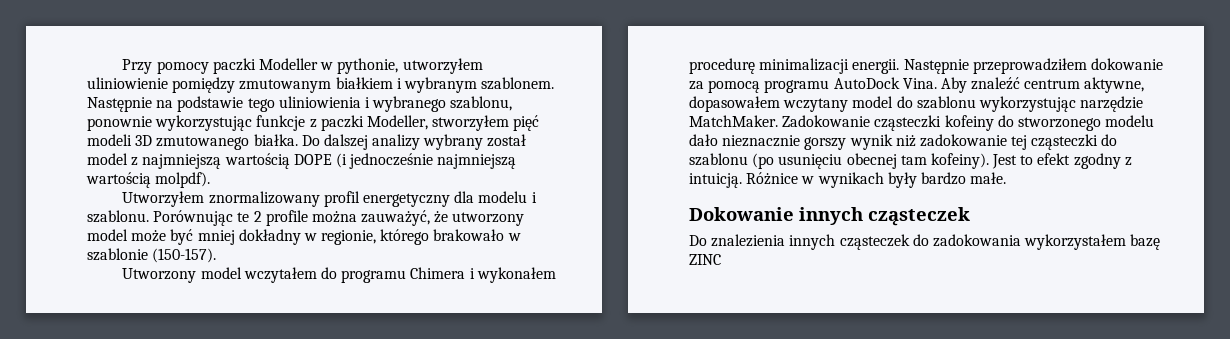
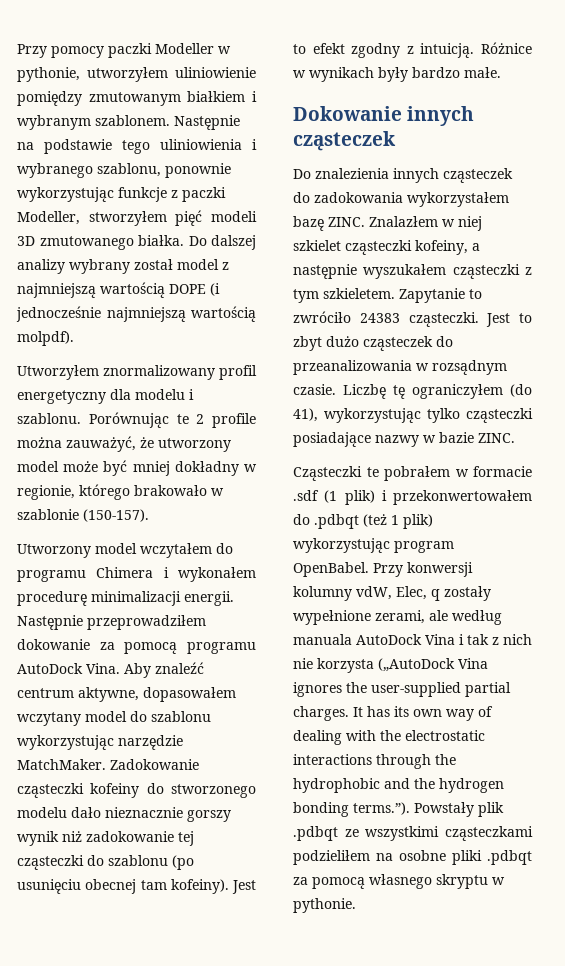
- Do znalezienia innych cząsteczek do zadokowania wykorzystałem bazę ZINC
+ Do znalezienia innych cząsteczek do zadokowania wykorzystałem bazę ZINC. Znalazłem w niej szkielet cząsteczki kofeiny, a następnie wyszukałem cząsteczki z tym szkieletem. Zapytanie to zwróciło 24383 cząsteczki. Jest to zbyt dużo cząsteczek do przeanalizowania w rozsądnym czasie. Liczbę tę ograniczyłem (do 41), wykorzystując tylko cząsteczki posiadające nazwy w bazie ZINC.
+ Cząsteczki te pobrałem w formacie .sdf (1 plik) i przekonwertowałem do .pdbqt (też 1 plik) wykorzystując program OpenBabel. Przy konwersji kolumny vdW, Elec, q zostały wypełnione zerami, ale według manuala AutoDock Vina i tak z nich nie korzysta („AutoDock Vina ignores the user-supplied partial charges. It has its own way of dealing with the electrostatic interactions through the hydrophobic and the hydrogen bonding terms.”). Powstały plik .pdbqt ze wszystkimi cząsteczkami podzieliłem na osobne pliki .pdbqt za pomocą własnego skryptu w pythonie.

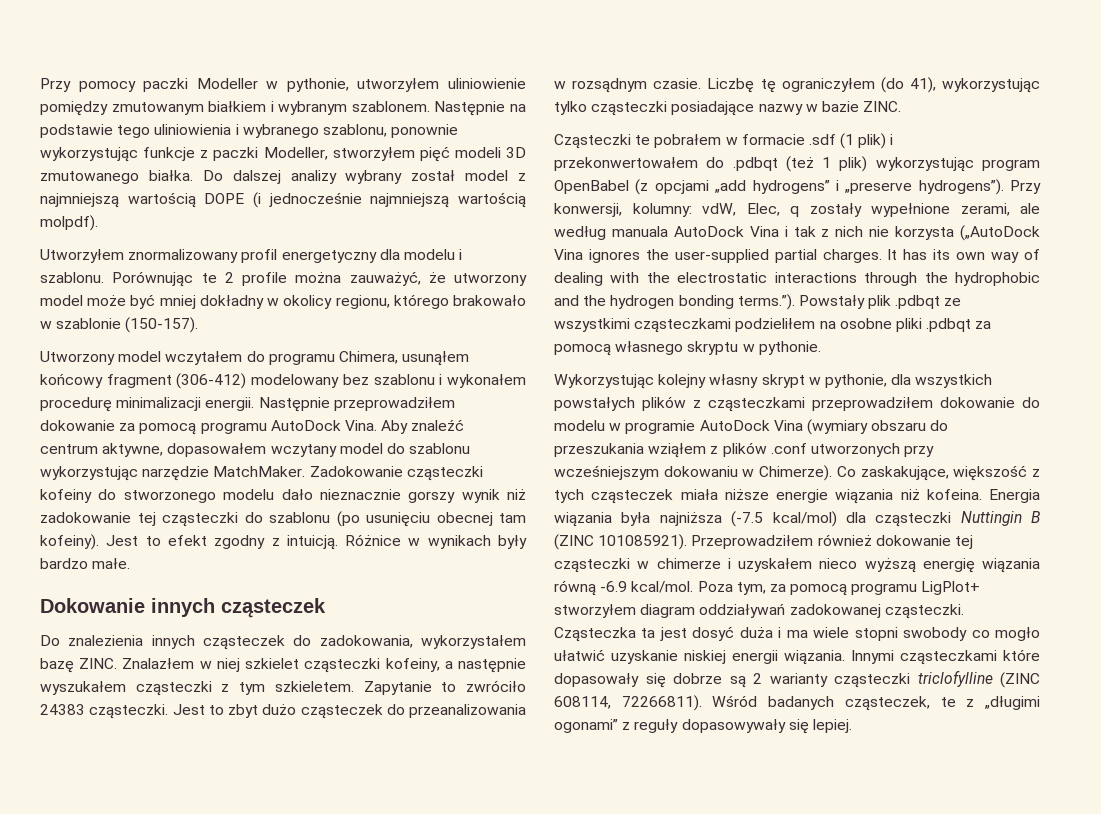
- Porównując te 2 profile można zauważyć, że utworzony model może być mniej dokładny w regionie, którego brakowało w szablonie (150-157).
+ Porównując te 2 profile można zauważyć, że utworzony model może być mniej dokładny w okolicy regionu, którego brakowało w szablonie (150-157).
- Utworzony model wczytałem do programu Chimera i wykonałem procedurę minimalizacji energii.
+ Utworzony model wczytałem do programu Chimera, usunąłem końcowy fragment (306-412) modelowany bez szablonu i wykonałem procedurę minimalizacji energii.
- Do znalezienia innych cząsteczek do zadokowania wykorzystałem bazę ZINC.
+ Do znalezienia innych cząsteczek do zadokowania, wykorzystałem bazę ZINC.
- Cząsteczki te pobrałem w formacie .sdf (1 plik) i przekonwertowałem do .pdbqt (też 1 plik) wykorzystując program OpenBabel. Przy konwersji kolumny vdW, Elec, q zostały wypełnione zerami, ale według manuala AutoDock Vina i tak z nich nie korzysta („AutoDock Vina ignores the user-supplied partial charges.
+ Cząsteczki te pobrałem w formacie .sdf (1 plik) i przekonwertowałem do .pdbqt (też 1 plik) wykorzystując program OpenBabel (z opcjami „add hydrogens” i „preserve hydrogens”). Przy konwersji, kolumny: vdW, Elec, q zostały wypełnione zerami, ale według manuala AutoDock Vina i tak z nich nie korzysta („AutoDock Vina ignores the user-supplied partial charges.
+ Wykorzystując kolejny własny skrypt w pythonie, dla wszystkich powstałych plików z cząsteczkami przeprowadziłem dokowanie do modelu w programie AutoDock Vina (wymiary obszaru do przeszukania wziąłem z plików .conf utworzonych przy wcześniejszym dokowaniu w Chimerze). Co zaskakujące, większość z tych cząsteczek miała niższe energie wiązania niż kofeina. Energia wiązania była najniższa (-7.5 kcal/mol) dla cząsteczki Nuttingin B (ZINC 101085921). Przeprowadziłem również dokowanie tej cząsteczki w chimerze i uzyskałem nieco wyższą energię wiązania równą -6.9 kcal/mol. Poza tym, za pomocą programu LigPlot+ stworzyłem diagram oddziaływań zadokowanej cząsteczki. Cząsteczka ta jest dosyć duża i ma wiele stopni swobody co mogło ułatwić uzyskanie niskiej energii wiązania. Innymi cząsteczkami które dopasowały się dobrze są 2 warianty cząsteczki triclofylline (ZINC 608114, 72266811). Wśród badanych cząsteczek, te z „długimi ogonami” z reguły dopasowywały się lepiej.

